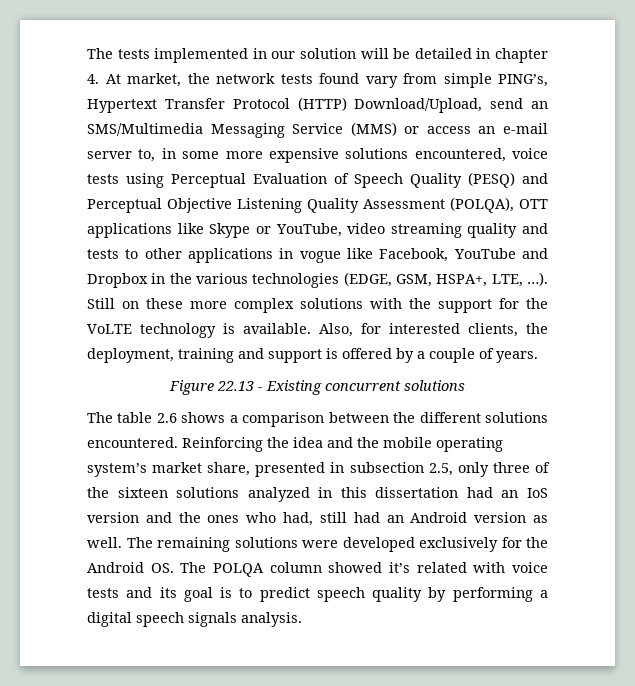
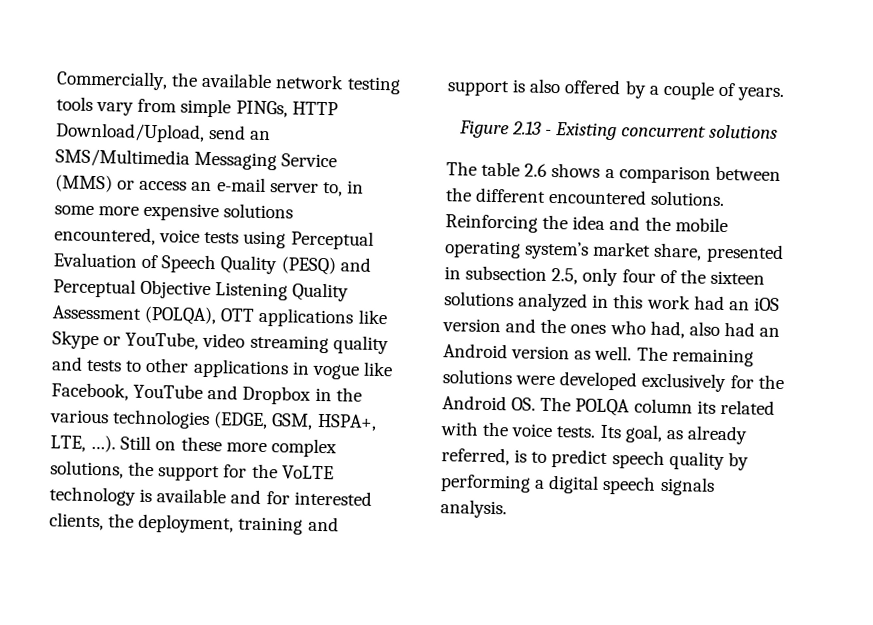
- The tests implemented in our solution will be detailed in chapter 4. At market, the network tests found vary from simple PING’s, Hypertext Transfer Protocol (HTTP) Download/Upload, send an SMS/Multimedia Messaging Service (MMS) or access an e-mail server to, in some more expensive solutions encountered, voice tests using Perceptual Evaluation of Speech Quality (PESQ) and Perceptual Objective Listening Quality Assessment (POLQA), OTT applications like Skype or YouTube, video streaming quality and tests to other applications in vogue like Facebook, YouTube and Dropbox in the various technologies (EDGE, GSM, HSPA+, LTE, …).
+ Commercially, the available network testing tools vary from simple PINGs, HTTP Download/Upload, send an SMS/Multimedia Messaging Service (MMS) or access an e-mail server to, in some more expensive solutions encountered, voice tests using Perceptual Evaluation of Speech Quality (PESQ) and Perceptual Objective Listening Quality Assessment (POLQA), OTT applications like Skype or YouTube, video streaming quality and tests to other applications in vogue like Facebook, YouTube and Dropbox in the various technologies (EDGE, GSM, HSPA+, LTE, …).
- Still on these more complex solutions with the support for the VoLTE technology is available. Also, for interested clients, the deployment, training and support is offered by a couple of years.
+ Still on these more complex solutions, the support for the VoLTE technology is available and for interested clients, the deployment, training and support is also offered by a couple of years.
- Figure 22.13 - Existing concurrent solutions
+ Figure 2.13 - Existing concurrent solutions
- The table 2.6 shows a comparison between the different solutions encountered.
+ The table 2.6 shows a comparison between the different encountered solutions.
- Reinforcing the idea and the mobile operating system’s market share, presented in subsection 2.5, only three of the sixteen solutions analyzed in this dissertation had an IoS version and the ones who had, still had an Android version as well.
+ Reinforcing the idea and the mobile operating system’s market share, presented in subsection 2.5, only four of the sixteen solutions analyzed in this work had an iOS version and the ones who had, also had an Android version as well.
- The remaining solutions were developed exclusively for the Android OS. The POLQA column showed it’s related with voice tests and its goal is to predict speech quality by performing a digital speech signals analysis.
+ The remaining solutions were developed exclusively for the Android OS. The POLQA column its related with the voice tests. Its goal, as already referred, is to predict speech quality by performing a digital speech signals analysis.

